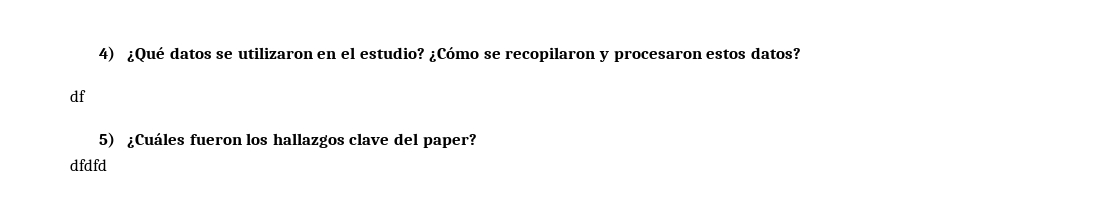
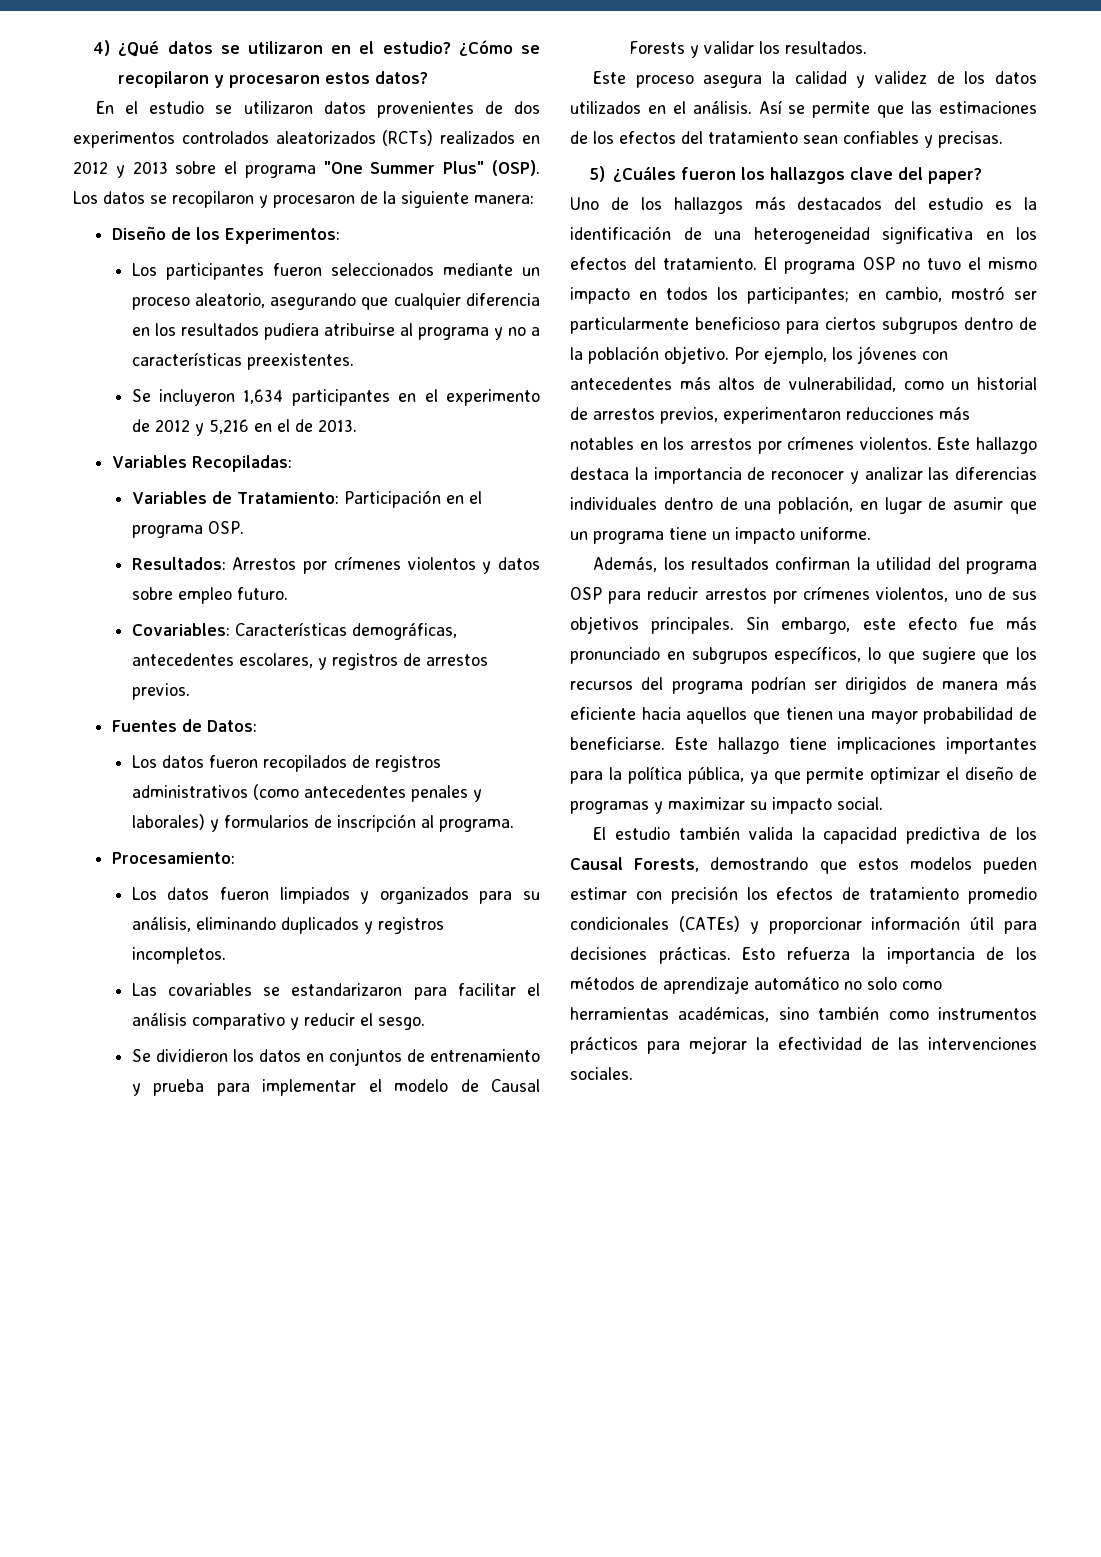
- df
+ En el estudio se utilizaron datos provenientes de dos experimentos controlados aleatorizados (RCTs) realizados en 2012 y 2013 sobre el programa "One Summer Plus" (OSP). Los datos se recopilaron y procesaron de la siguiente manera:
+ Diseño de los Experimentos:
+ Los participantes fueron seleccionados mediante un proceso aleatorio, asegurando que cualquier diferencia en los resultados pudiera atribuirse al programa y no a características preexistentes.
+ Se incluyeron 1,634 participantes en el experimento de 2012 y 5,216 en el de 2013.
+ Variables Recopiladas:
+ Variables de Tratamiento: Participación en el programa OSP.
+ Resultados: Arrestos por crímenes violentos y datos sobre empleo futuro.
+ Covariables: Características demográficas, antecedentes escolares, y registros de arrestos previos.
+ Fuentes de Datos:
+ Los datos fueron recopilados de registros administrativos (como antecedentes penales y laborales) y formularios de inscripción al programa.
+ Procesamiento:
+ Los datos fueron limpiados y organizados para su análisis, eliminando duplicados y registros incompletos.
+ Las covariables se estandarizaron para facilitar el análisis comparativo y reducir el sesgo.
+ Se dividieron los datos en conjuntos de entrenamiento y prueba para implementar el modelo de Causal Forests y validar los resultados.
+ Este proceso asegura la calidad y validez de los datos utilizados en el análisis. Así se permite que las estimaciones de los efectos del tratamiento sean confiables y precisas.
- dfdfd
+ Uno de los hallazgos más destacados del estudio es la identificación de una heterogeneidad significativa en los efectos del tratamiento. El programa OSP no tuvo el mismo impacto en todos los participantes; en cambio, mostró ser particularmente beneficioso para ciertos subgrupos dentro de la población objetivo. Por ejemplo, los jóvenes con antecedentes más altos de vulnerabilidad, como un historial de arrestos previos, experimentaron reducciones más notables en los arrestos por crímenes violentos. Este hallazgo destaca la importancia de reconocer y analizar las diferencias individuales dentro de una población, en lugar de asumir que un programa tiene un impacto uniforme.
+ Además, los resultados confirman la utilidad del programa OSP para reducir arrestos por crímenes violentos, uno de sus objetivos principales. Sin embargo, este efecto fue más pronunciado en subgrupos específicos, lo que sugiere que los recursos del programa podrían ser dirigidos de manera más eficiente hacia aquellos que tienen una mayor probabilidad de beneficiarse. Este hallazgo tiene implicaciones importantes para la política pública, ya que permite optimizar el diseño de programas y maximizar su impacto social.
+ El estudio también valida la capacidad predictiva de los Causal Forests, demostrando que estos modelos pueden estimar con precisión los efectos de tratamiento promedio condicionales (CATEs) y proporcionar información útil para decisiones prácticas. Esto refuerza la importancia de los métodos de aprendizaje automático no solo como herramientas académicas, sino también como instrumentos prácticos para mejorar la efectividad de las intervenciones sociales.

